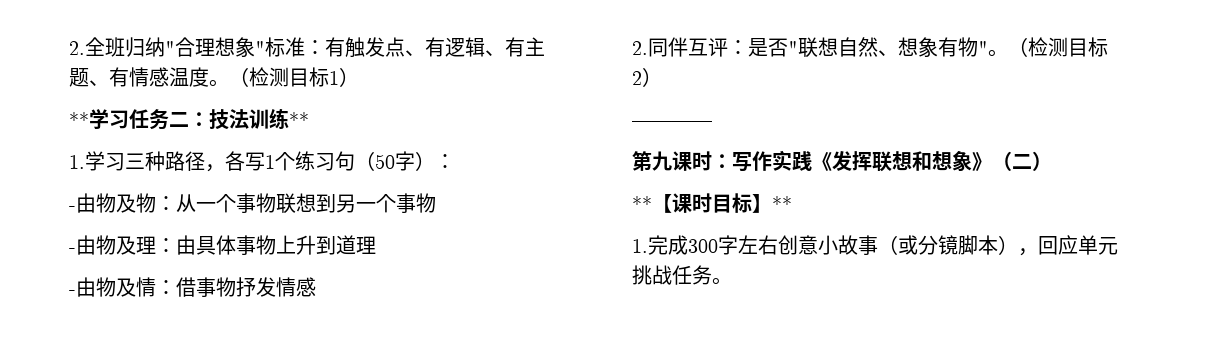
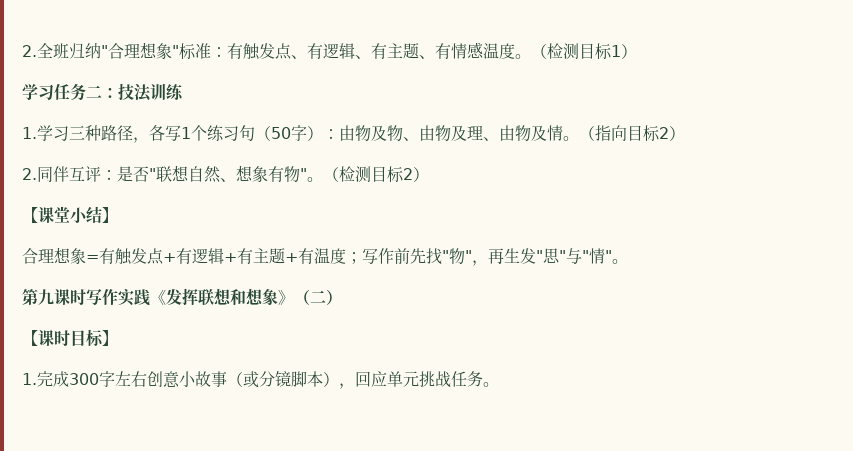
- **学习任务二：技法训练**
+ 学习任务二：技法训练
- 1.学习三种路径，各写1个练习句（50字）：
- -由物及物：从一个事物联想到另一个事物
- -由物及理：由具体事物上升到道理
- -由物及情：借事物抒发情感
+ 1.学习三种路径，各写1个练习句（50字）：由物及物、由物及理、由物及情。（指向目标2）
- ————
+ 【课堂小结】
+ 合理想象=有触发点+有逻辑+有主题+有温度；写作前先找"物"，再生发"思"与"情"。
- 第九课时：写作实践《发挥联想和想象》（二）
+ 第九课时写作实践《发挥联想和想象》（二）
- **【课时目标】**
+ 【课时目标】

